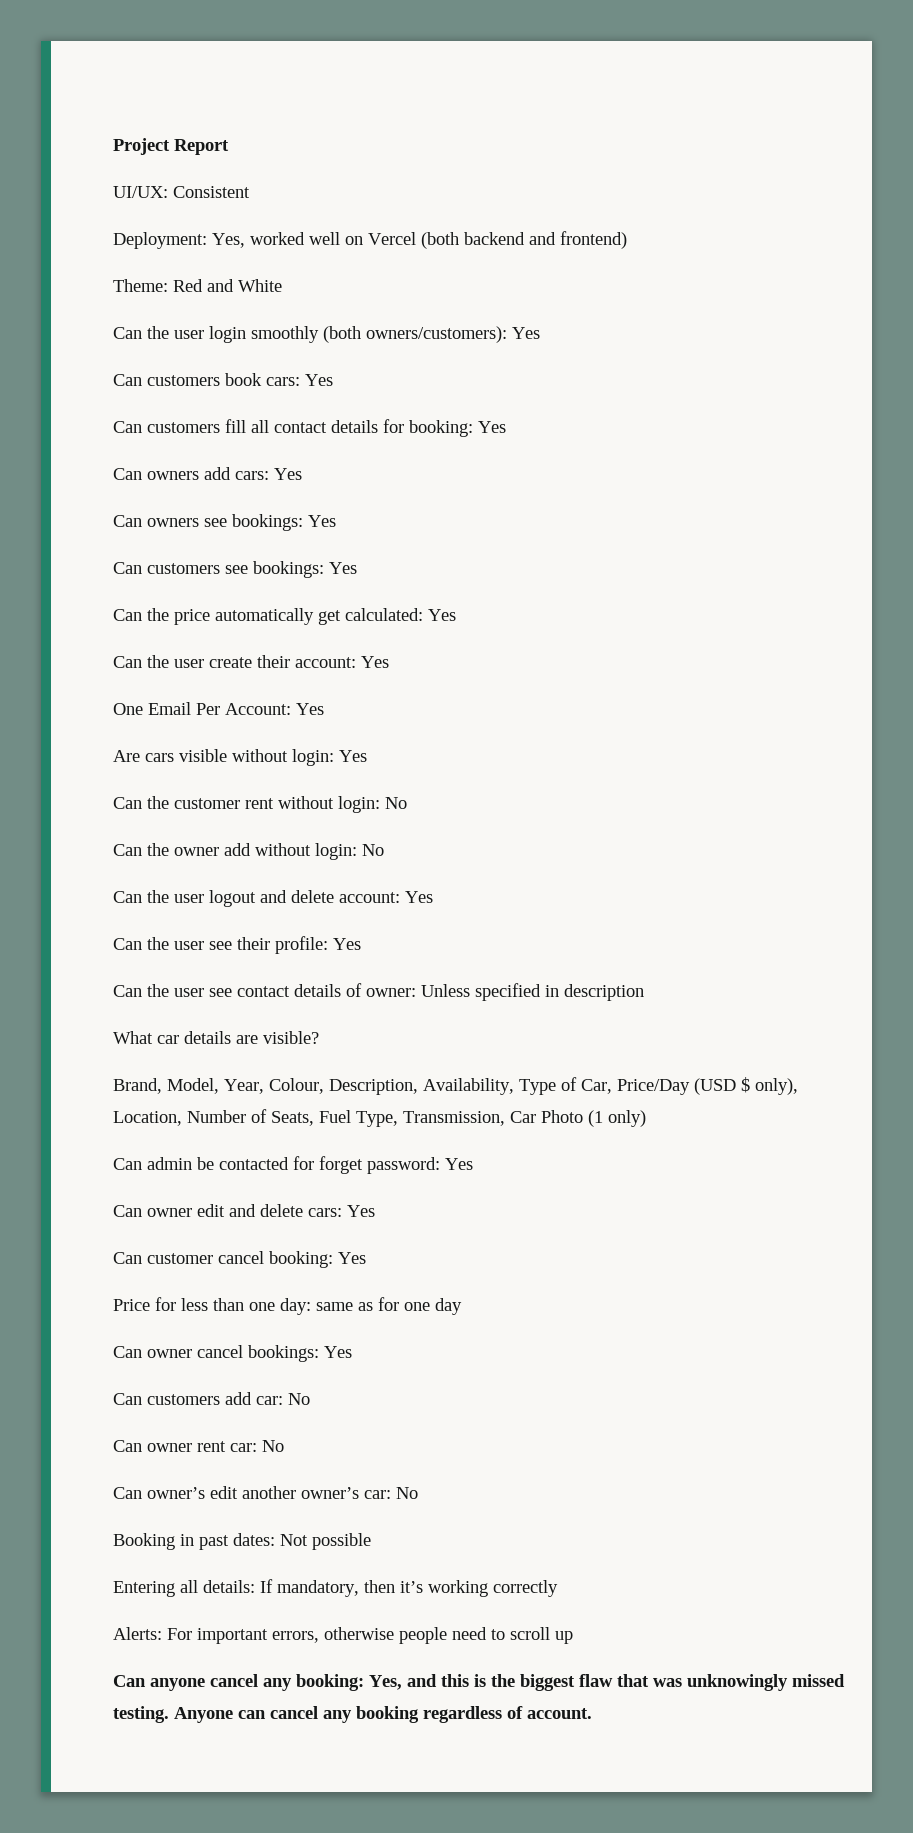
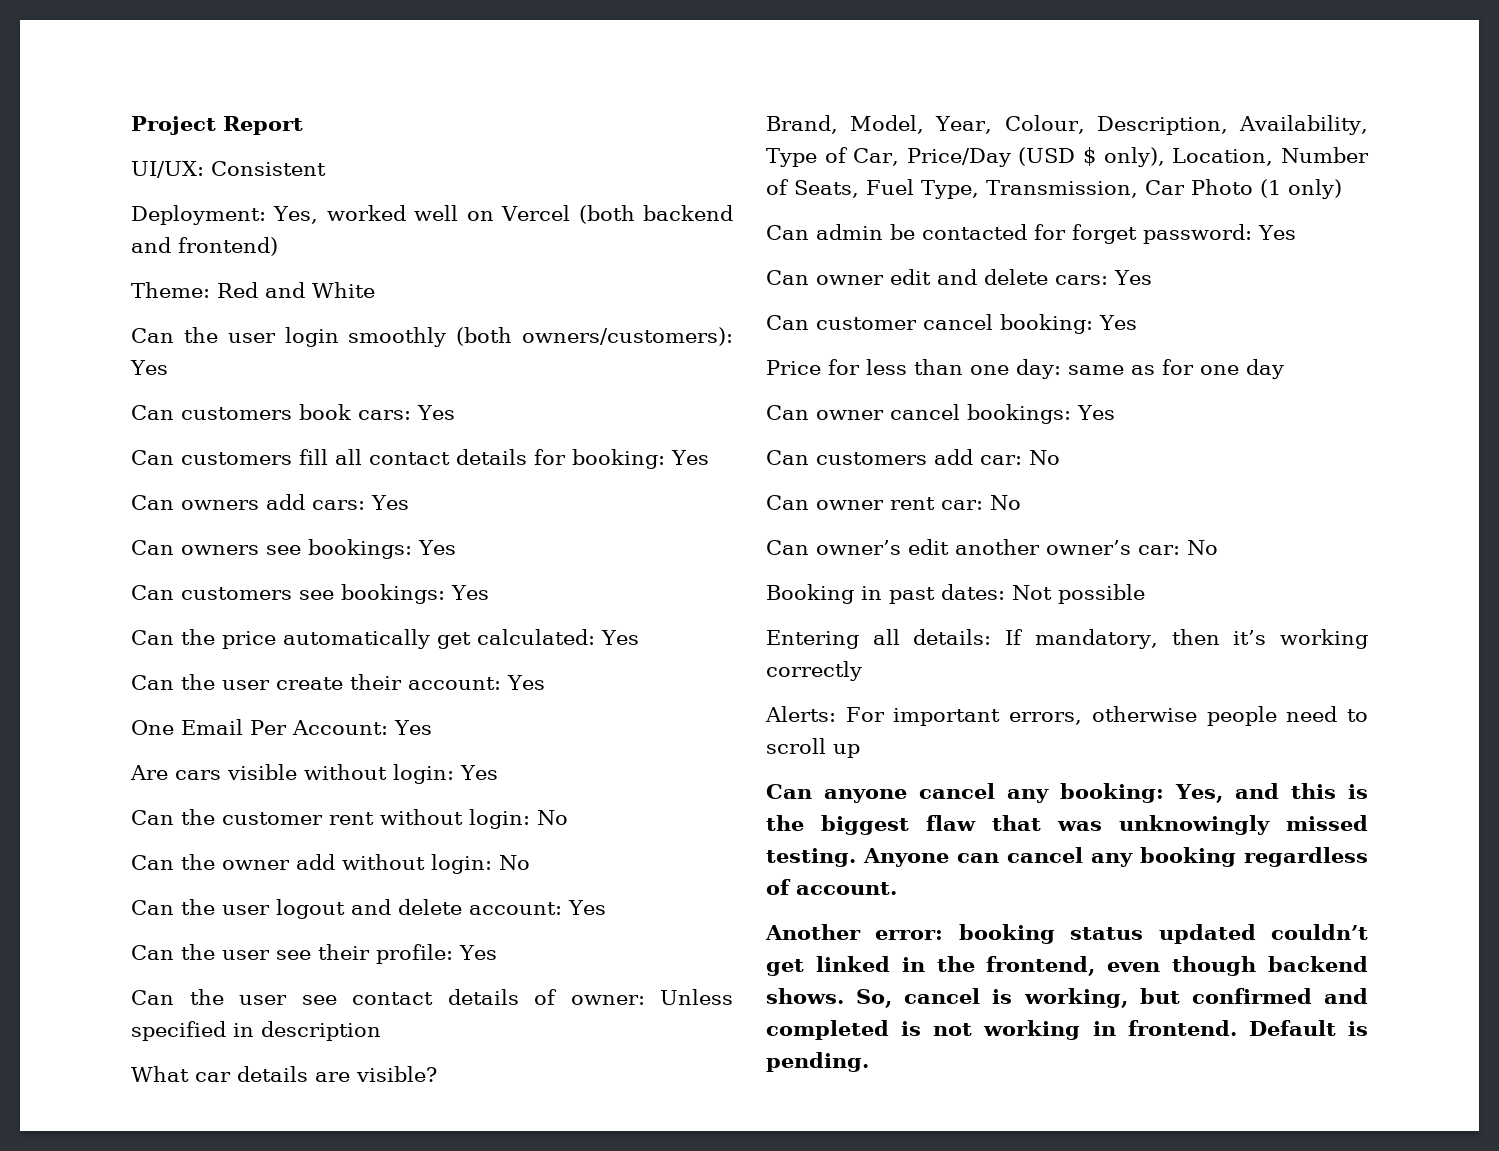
+ Another error: booking status updated couldn’t get linked in the frontend, even though backend shows. So, cancel is working, but confirmed and completed is not working in frontend. Default is pending.

